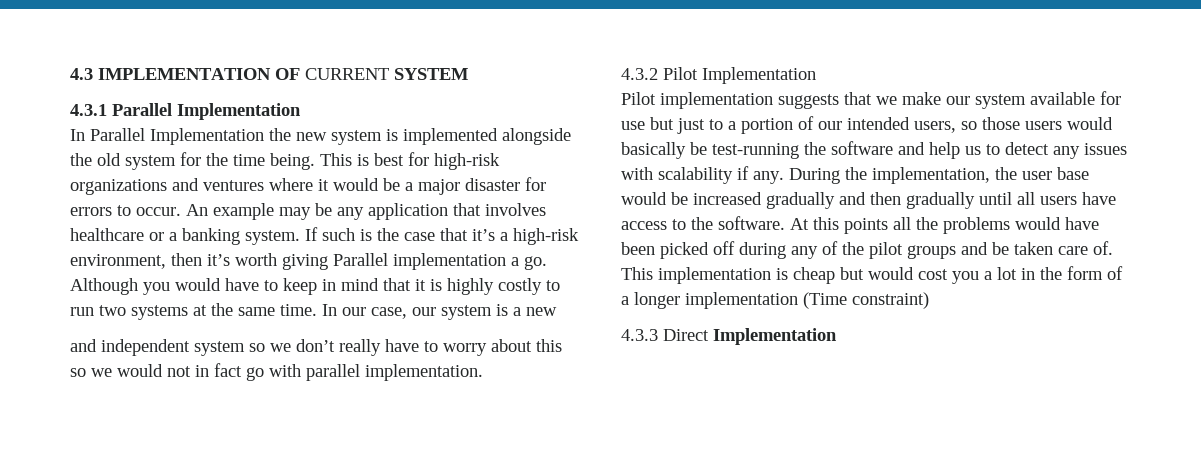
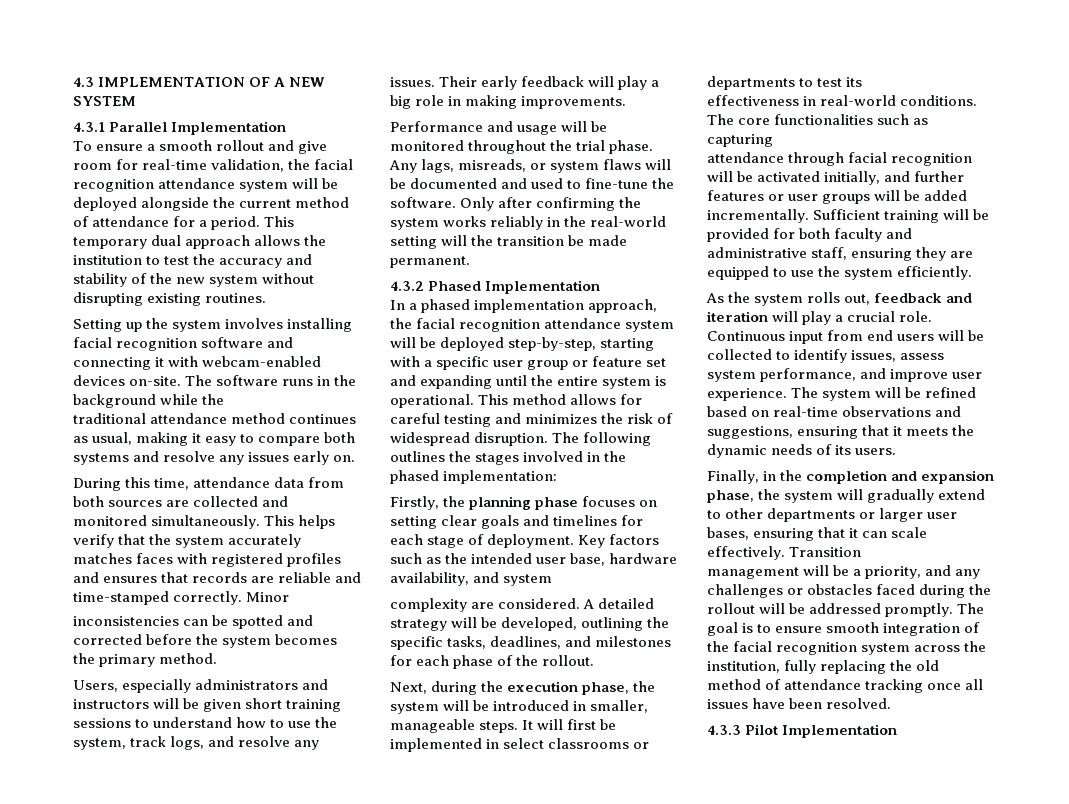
- 4.3 IMPLEMENTATION OF CURRENT SYSTEM
+ 4.3 IMPLEMENTATION OF A NEW SYSTEM
- In Parallel Implementation the new system is implemented alongside the old system for the time being. This is best for high-risk organizations and ventures where it would be a major disaster for errors to occur. An example may be any application that involves healthcare or a banking system. If such is the case that it’s a high-risk environment, then it’s worth giving Parallel implementation a go. Although you would have to keep in mind that it is highly costly to run two systems at the same time. In our case, our system is a new
- and independent system so we don’t really have to worry about this so we would not in fact go with parallel implementation.
- 4.3.2 Pilot Implementation
- Pilot implementation suggests that we make our system available for use but just to a portion of our intended users, so those users would basically be test-running the software and help us to detect any issues with scalability if any. During the implementation, the user base would be increased gradually and then gradually until all users have access to the software. At this points all the problems would have been picked off during any of the pilot groups and be taken care of. This implementation is cheap but would cost you a lot in the form of a longer implementation (Time constraint)
- 4.3.3 Direct Implementation
+ To ensure a smooth rollout and give room for real-time validation, the facial recognition attendance system will be deployed alongside the current method of attendance for a period. This temporary dual approach allows the institution to test the accuracy and stability of the new system without disrupting existing routines.
+ Setting up the system involves installing facial recognition software and connecting it with webcam-enabled devices on-site. The software runs in the background while the
+ traditional attendance method continues as usual, making it easy to compare both systems and resolve any issues early on.
+ During this time, attendance data from both sources are collected and monitored simultaneously. This helps verify that the system accurately matches faces with registered profiles and ensures that records are reliable and time-stamped correctly. Minor
+ inconsistencies can be spotted and corrected before the system becomes the primary method.
+ Users, especially administrators and instructors will be given short training sessions to understand how to use the system, track logs, and resolve any issues. Their early feedback will play a big role in making improvements.
+ Performance and usage will be monitored throughout the trial phase. Any lags, misreads, or system flaws will be documented and used to fine-tune the software. Only after confirming the system works reliably in the real-world setting will the transition be made permanent.
+ 4.3.2 Phased Implementation
+ In a phased implementation approach, the facial recognition attendance system will be deployed step-by-step, starting with a specific user group or feature set and expanding until the entire system is operational. This method allows for careful testing and minimizes the risk of widespread disruption. The following outlines the stages involved in the phased implementation:
+ Firstly, the planning phase focuses on setting clear goals and timelines for each stage of deployment. Key factors such as the intended user base, hardware availability, and system
+ complexity are considered. A detailed strategy will be developed, outlining the specific tasks, deadlines, and milestones for each phase of the rollout.
+ Next, during the execution phase, the system will be introduced in smaller, manageable steps. It will first be implemented in select classrooms or departments to test its
+ effectiveness in real-world conditions. The core functionalities such as capturing
+ attendance through facial recognition will be activated initially, and further features or user groups will be added incrementally. Sufficient training will be provided for both faculty and administrative staff, ensuring they are equipped to use the system efficiently.
+ As the system rolls out, feedback and iteration will play a crucial role. Continuous input from end users will be collected to identify issues, assess system performance, and improve user experience. The system will be refined based on real-time observations and suggestions, ensuring that it meets the dynamic needs of its users.
+ Finally, in the completion and expansion phase, the system will gradually extend to other departments or larger user bases, ensuring that it can scale effectively. Transition
+ management will be a priority, and any challenges or obstacles faced during the rollout will be addressed promptly. The goal is to ensure smooth integration of the facial recognition system across the institution, fully replacing the old method of attendance tracking once all issues have been resolved.
+ 4.3.3 Pilot Implementation

